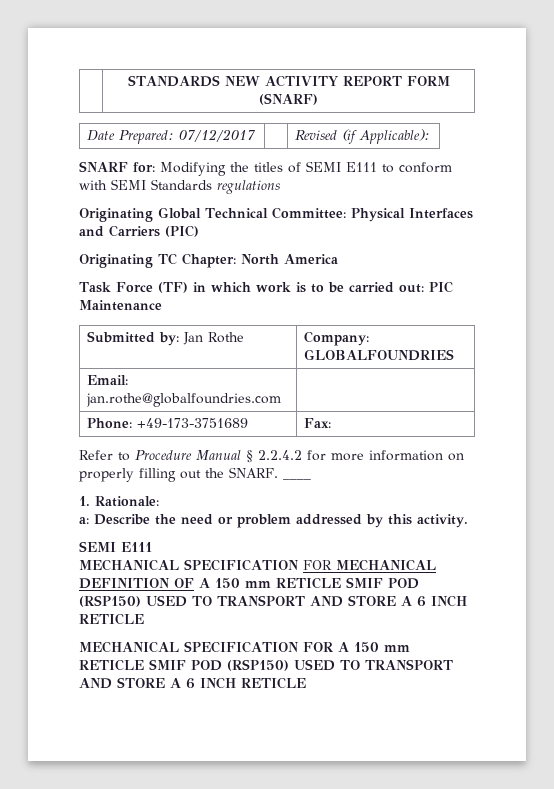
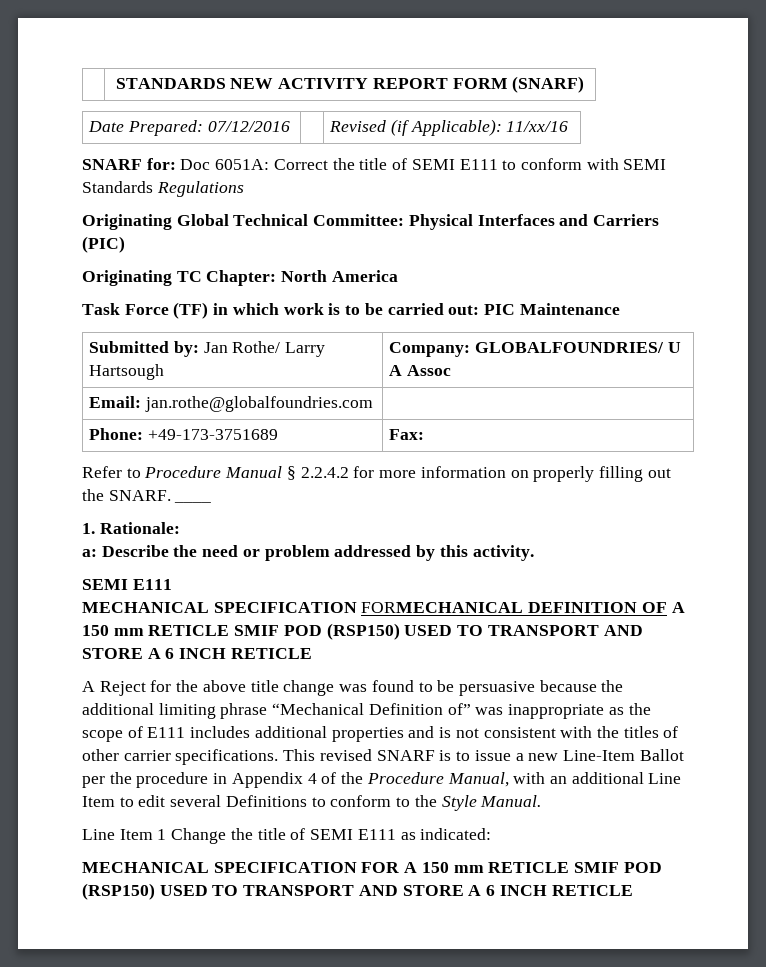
- Date Prepared: 07/12/2017 | | Revised (if Applicable):
+ Date Prepared: 07/12/2016 | | Revised (if Applicable): 11/xx/16
- SNARF for: Modifying the titles of SEMI E111 to conform with SEMI Standards regulations
+ SNARF for: Doc 6051A: Correct the title of SEMI E111 to conform with SEMI Standards Regulations
- Submitted by: Jan Rothe | Company: GLOBALFOUNDRIES
+ Submitted by: Jan Rothe/ Larry Hartsough | Company: GLOBALFOUNDRIES/ U A Assoc
- MECHANICAL SPECIFICATION FOR MECHANICAL DEFINITION OF A 150 mm RETICLE SMIF POD (RSP150) USED TO TRANSPORT AND STORE A 6 INCH RETICLE
+ MECHANICAL SPECIFICATION FORMECHANICAL DEFINITION OF A 150 mm RETICLE SMIF POD (RSP150) USED TO TRANSPORT AND STORE A 6 INCH RETICLE
+ A Reject for the above title change was found to be persuasive because the additional limiting phrase “Mechanical Definition of” was inappropriate as the scope of E111 includes additional properties and is not consistent with the titles of other carrier specifications. This revised SNARF is to issue a new Line-Item Ballot per the procedure in Appendix 4 of the Procedure Manual, with an additional Line Item to edit several Definitions to conform to the Style Manual.
+ Line Item 1 Change the title of SEMI E111 as indicated:

